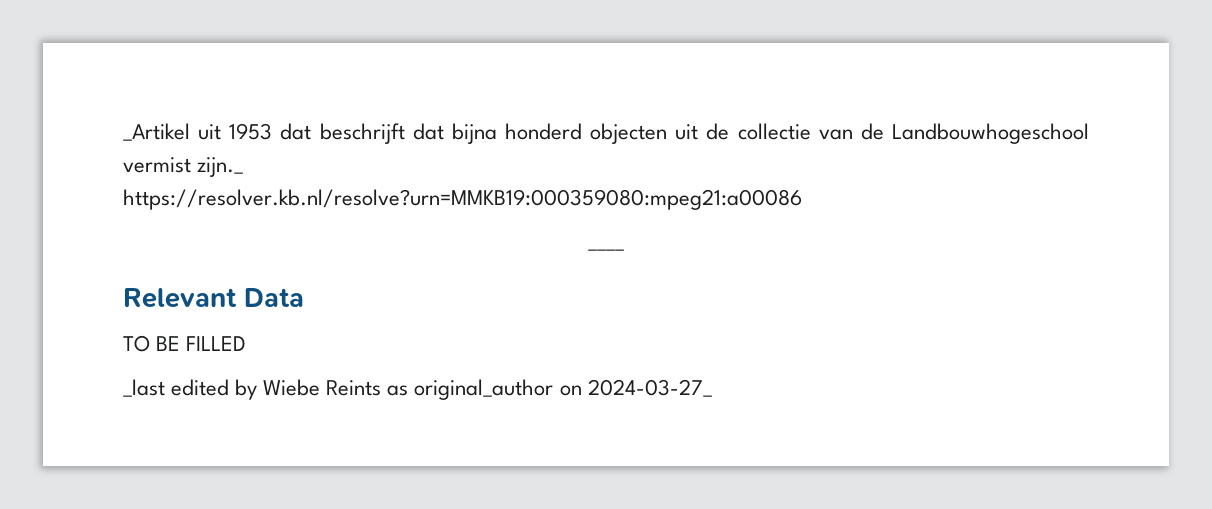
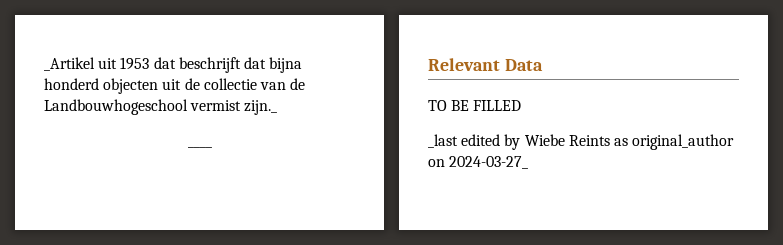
- https://resolver.kb.nl/resolve?urn=MMKB19:000359080:mpeg21:a00086

